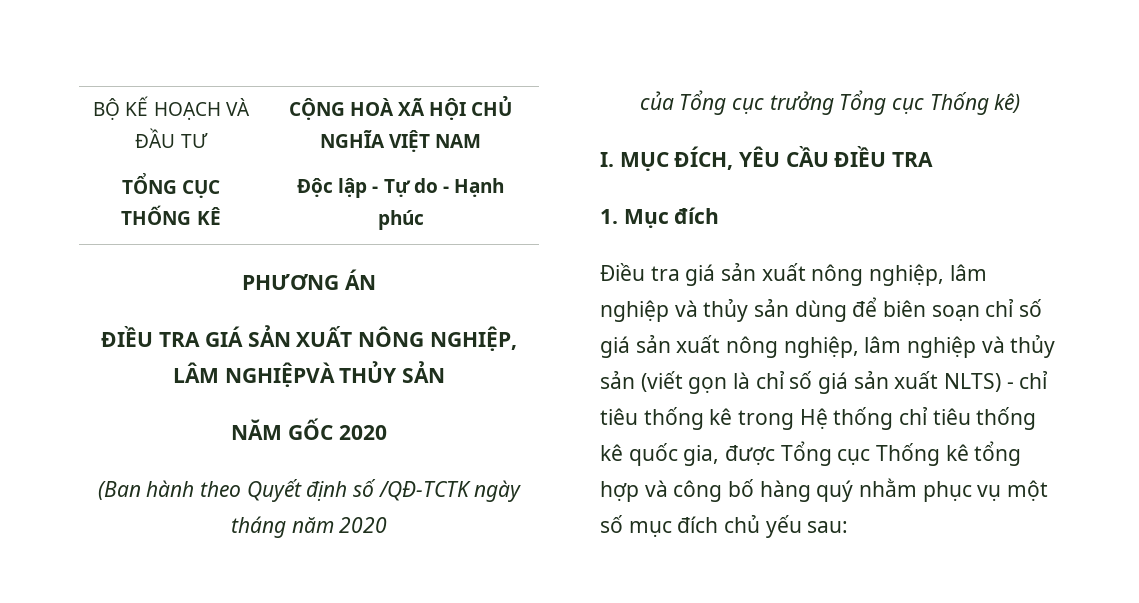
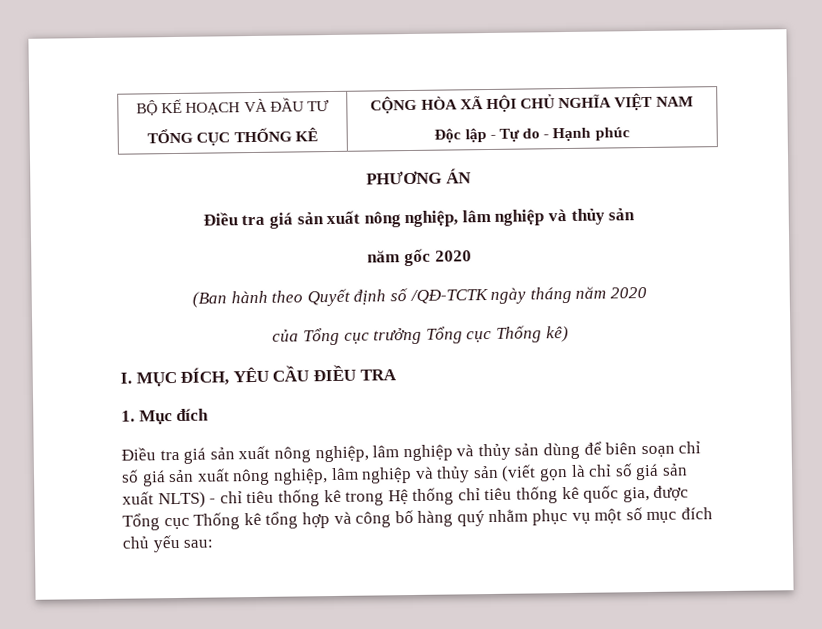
  BỘ KẾ HOẠCH VÀ ĐẦU TƯ
- TỔNG CỤC THỐNG KÊ | CỘNG HOÀ XÃ HỘI CHỦ NGHĨA VIỆT NAM
+ TỔNG CỤC THỐNG KÊ | CỘNG HÒA XÃ HỘI CHỦ NGHĨA VIỆT NAM
  PHƯƠNG ÁN
- ĐIỀU TRA GIÁ SẢN XUẤT NÔNG NGHIỆP, LÂM NGHIỆPVÀ THỦY SẢN
- NĂM GỐC 2020
+ Điều tra giá sản xuất nông nghiệp, lâm nghiệp và thủy sản
+ năm gốc 2020

